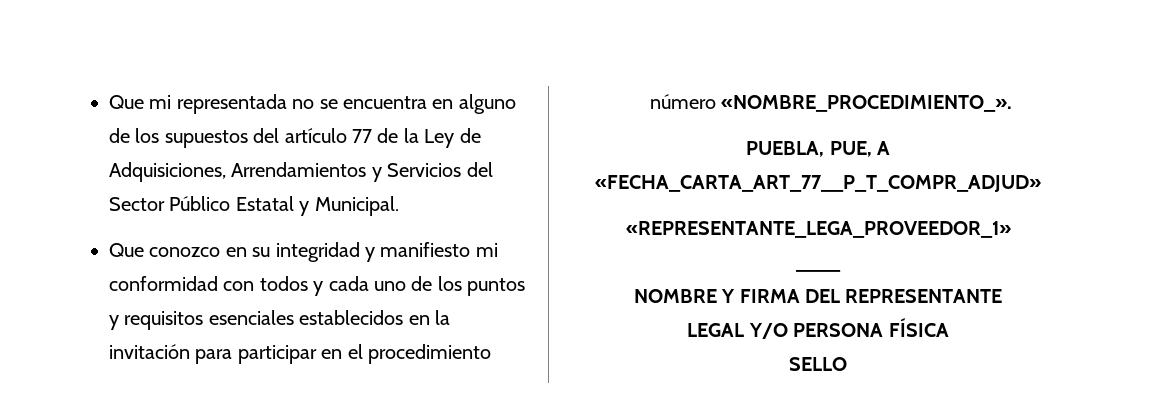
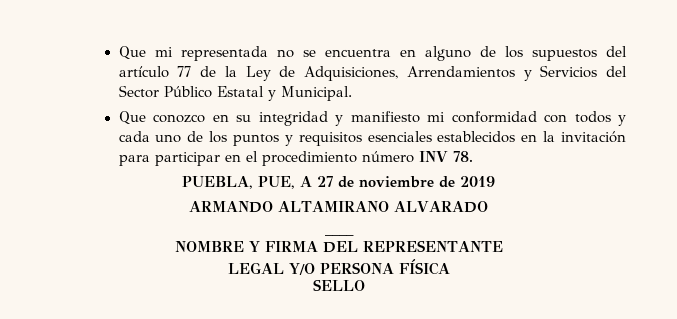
- Que conozco en su integridad y manifiesto mi conformidad con todos y cada uno de los puntos y requisitos esenciales establecidos en la invitación para participar en el procedimiento número «NOMBRE_PROCEDIMIENTO_».
+ Que conozco en su integridad y manifiesto mi conformidad con todos y cada uno de los puntos y requisitos esenciales establecidos en la invitación para participar en el procedimiento número INV 78.
- PUEBLA, PUE, A «FECHA_CARTA_ART_77__P_T_COMPR_ADJUD»
- «REPRESENTANTE_LEGA_PROVEEDOR_1»
+ PUEBLA, PUE, A 27 de noviembre de 2019
+ ARMANDO ALTAMIRANO ALVARADO

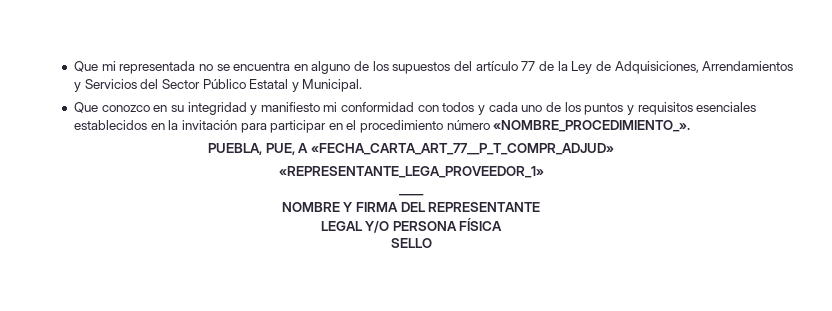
- Que conozco en su integridad y manifiesto mi conformidad con todos y cada uno de los puntos y requisitos esenciales establecidos en la invitación para participar en el procedimiento número INV 78.
+ Que conozco en su integridad y manifiesto mi conformidad con todos y cada uno de los puntos y requisitos esenciales establecidos en la invitación para participar en el procedimiento número «NOMBRE_PROCEDIMIENTO_».
- PUEBLA, PUE, A 27 de noviembre de 2019
- ARMANDO ALTAMIRANO ALVARADO
+ PUEBLA, PUE, A «FECHA_CARTA_ART_77__P_T_COMPR_ADJUD»
+ «REPRESENTANTE_LEGA_PROVEEDOR_1»

